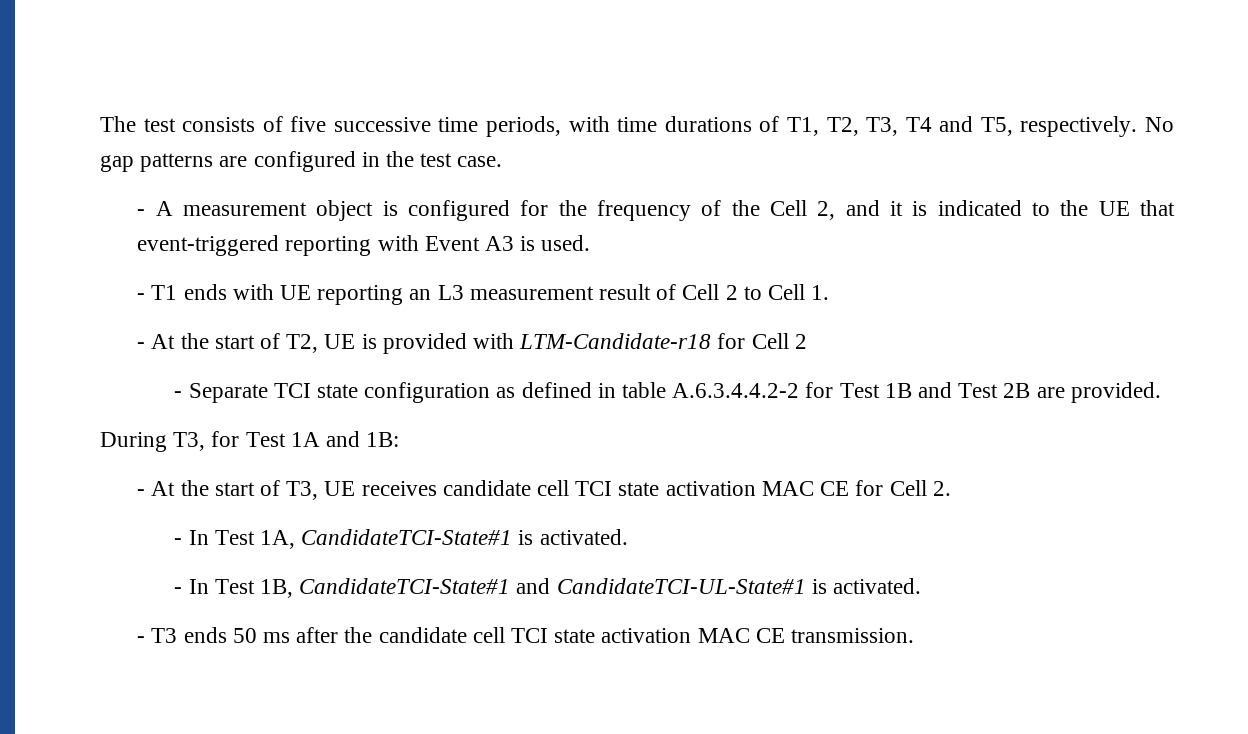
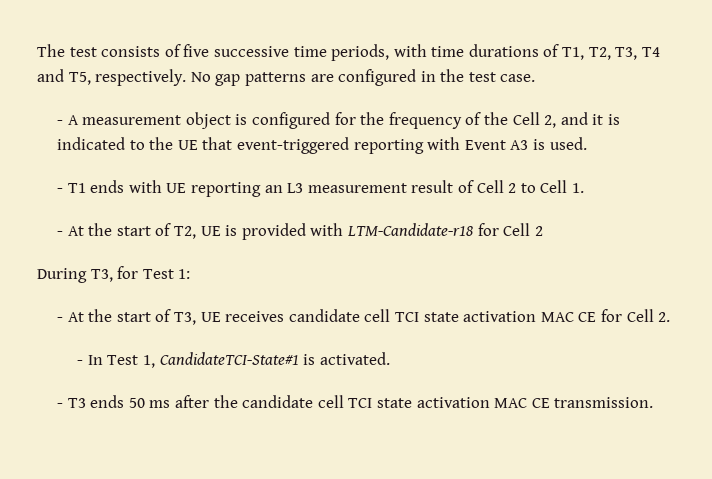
- - Separate TCI state configuration as defined in table A.6.3.4.4.2-2 for Test 1B and Test 2B are provided.
- During T3, for Test 1A and 1B:
+ During T3, for Test 1:
- - In Test 1A, CandidateTCI-State#1 is activated.
+ - In Test 1, CandidateTCI-State#1 is activated.
- - In Test 1B, CandidateTCI-State#1 and CandidateTCI-UL-State#1 is activated.

